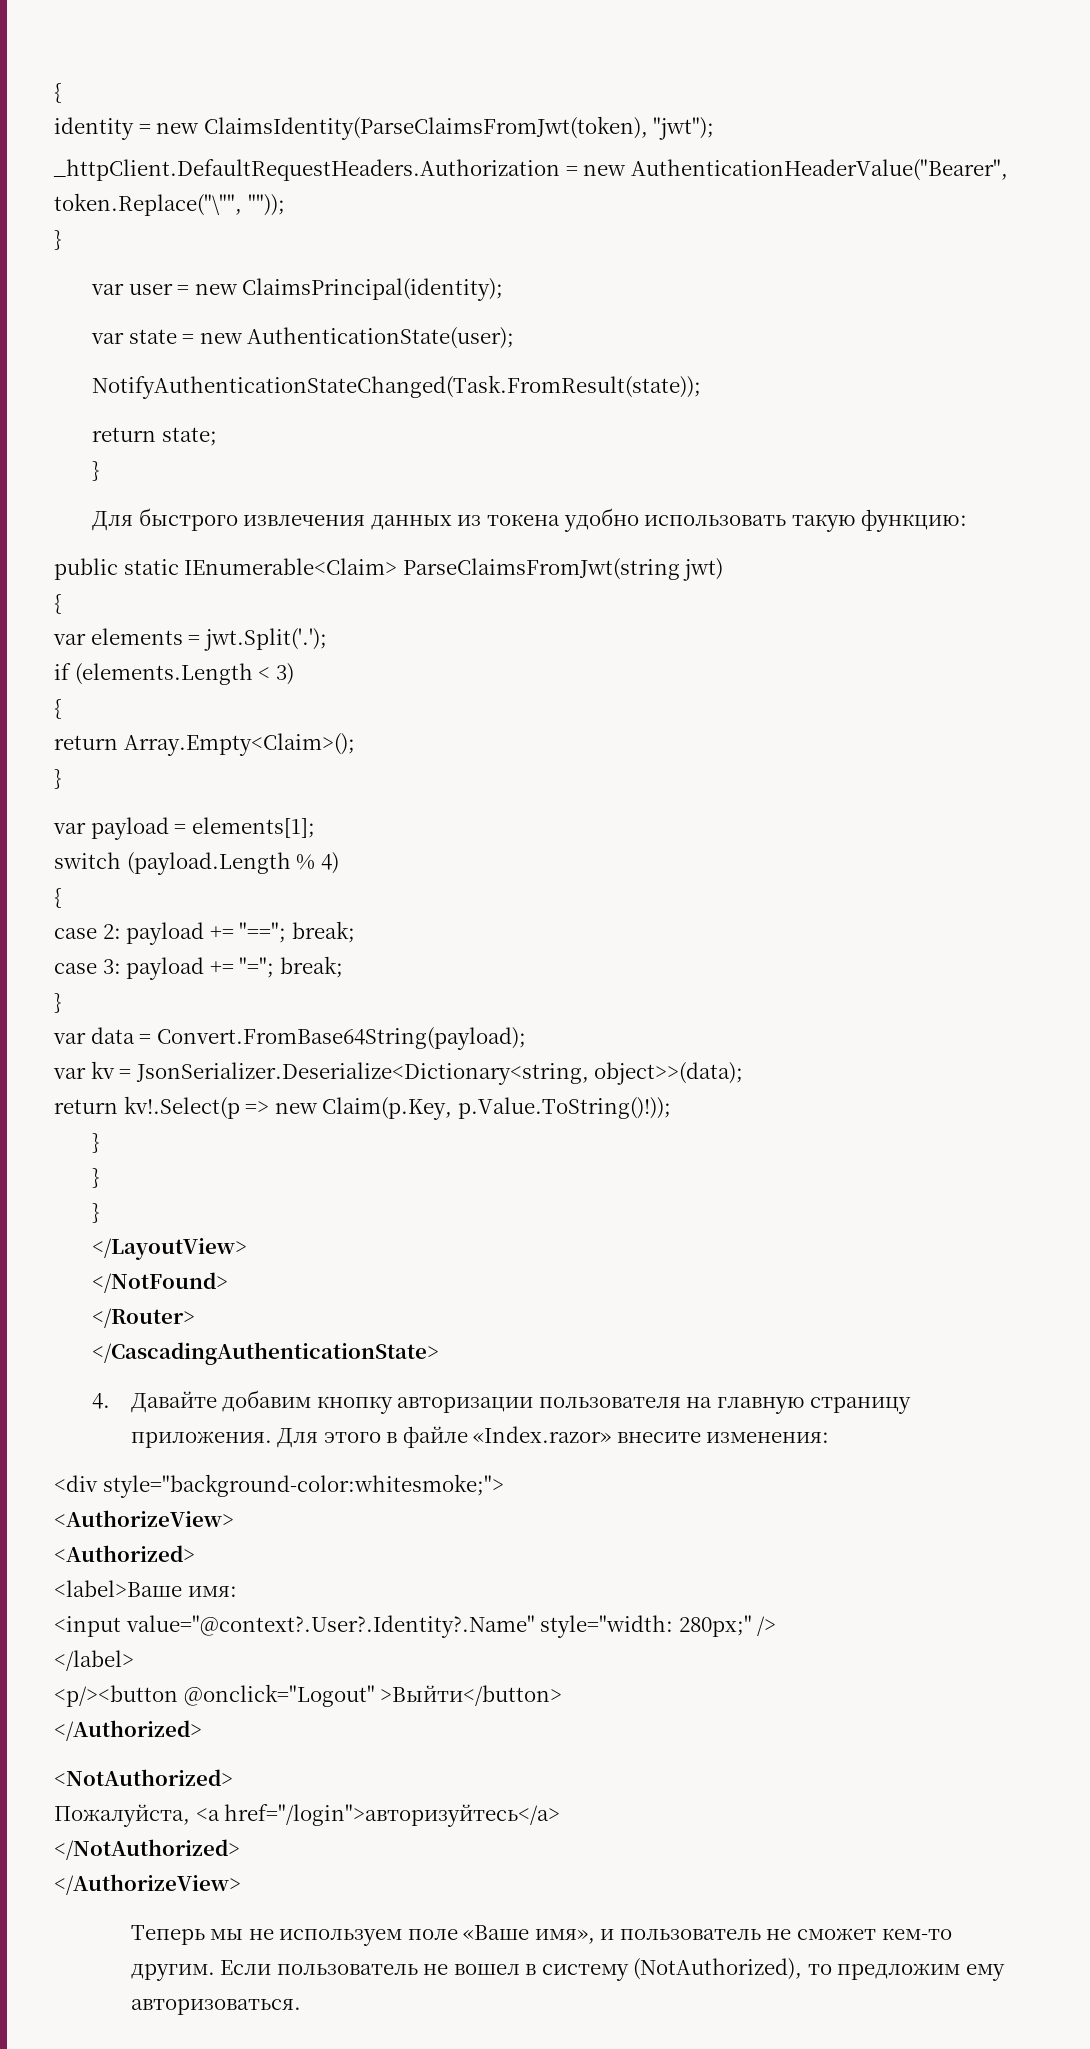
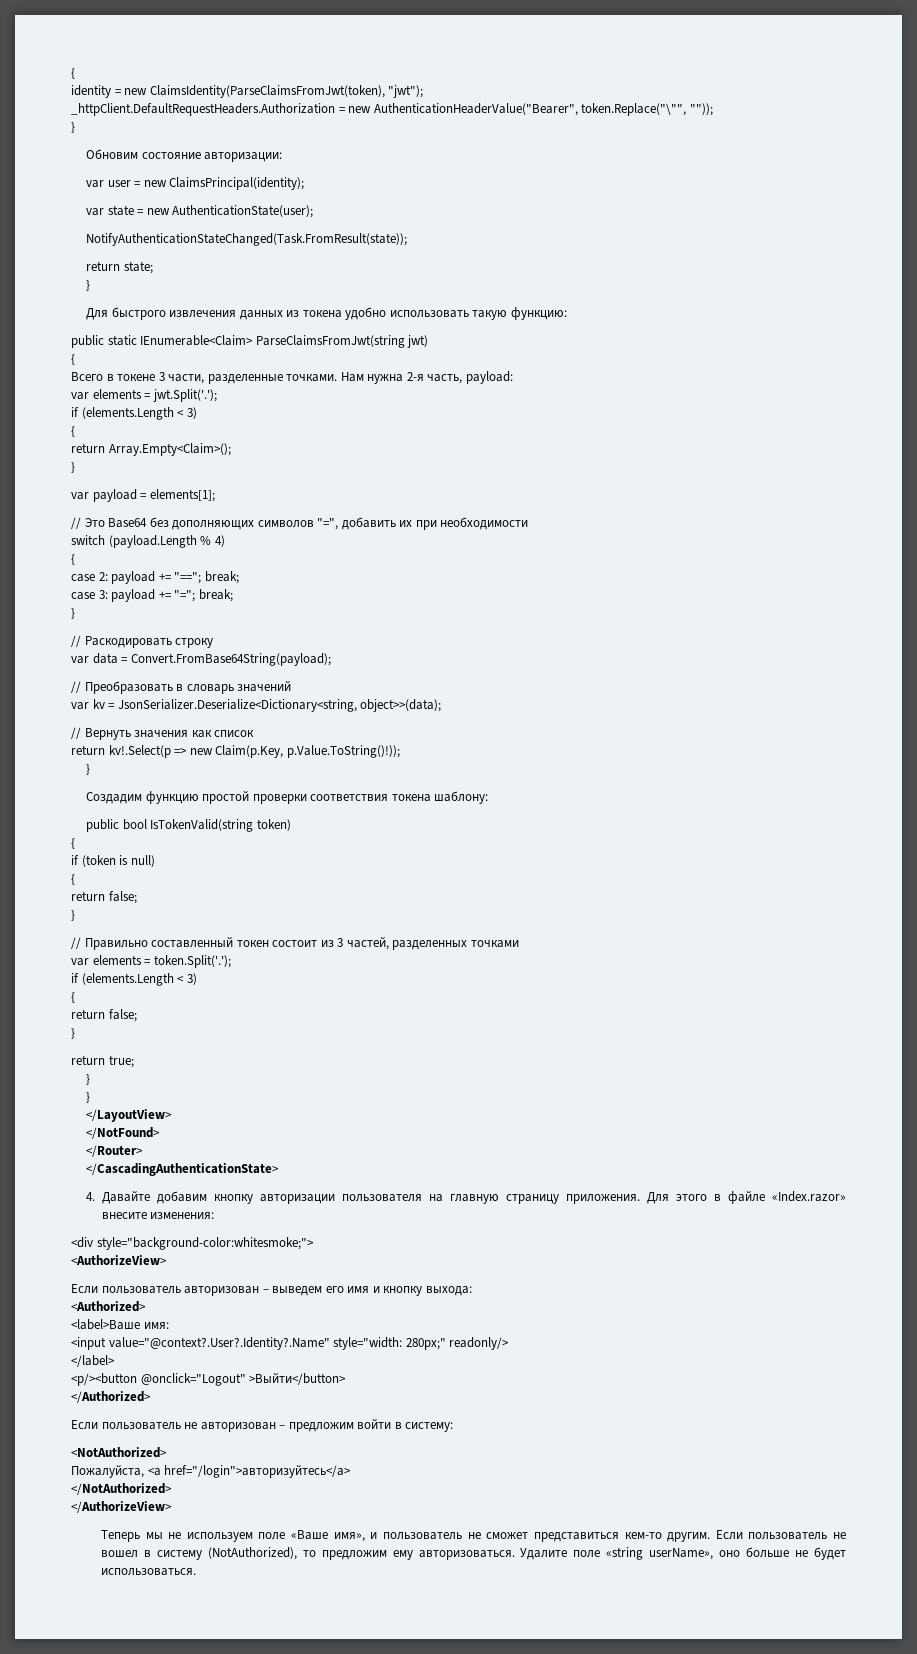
+ Обновим состояние авторизации:
+ Всего в токене 3 части, разделенные точками. Нам нужна 2-я часть, payload:
+ // Это Base64 без дополняющих символов "=", добавить их при необходимости
+ // Раскодировать строку
+ // Преобразовать в словарь значений
+ // Вернуть значения как список
+ Создадим функцию простой проверки соответствия токена шаблону:
+ public bool IsTokenValid(string token)
+ {
+ if (token is null)
+ {
+ return false;
+ }
+ // Правильно составленный токен состоит из 3 частей, разделенных точками
+ var elements = token.Split('.');
+ if (elements.Length < 3)
+ {
+ return false;
+ }
+ return true;
+ Если пользователь авторизован – выведем его имя и кнопку выхода:
- <input value="@context?.User?.Identity?.Name" style="width: 280px;" />
+ <input value="@context?.User?.Identity?.Name" style="width: 280px;" readonly/>
+ Если пользователь не авторизован – предложим войти в систему:
- Теперь мы не используем поле «Ваше имя», и пользователь не сможет кем-то другим.
+ Теперь мы не используем поле «Ваше имя», и пользователь не сможет представиться кем-то другим.
+ Удалите поле «string userName», оно больше не будет использоваться.

